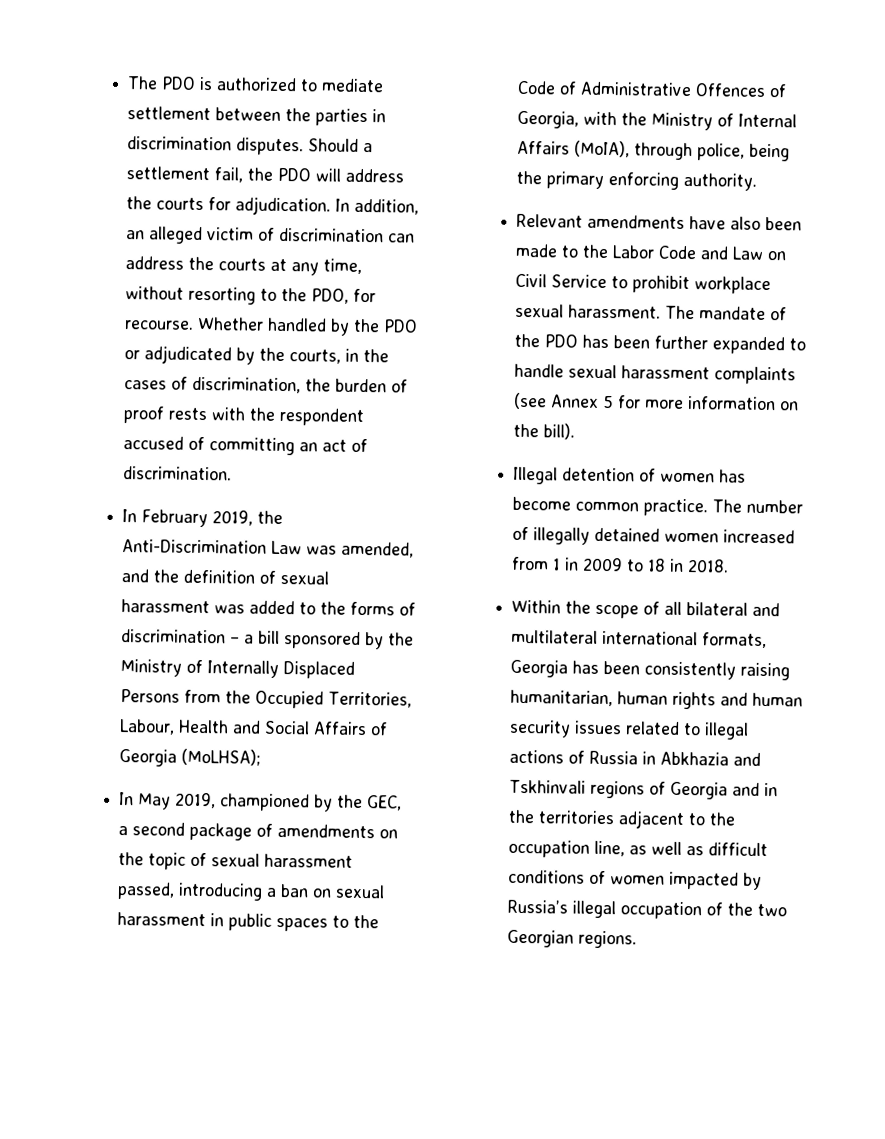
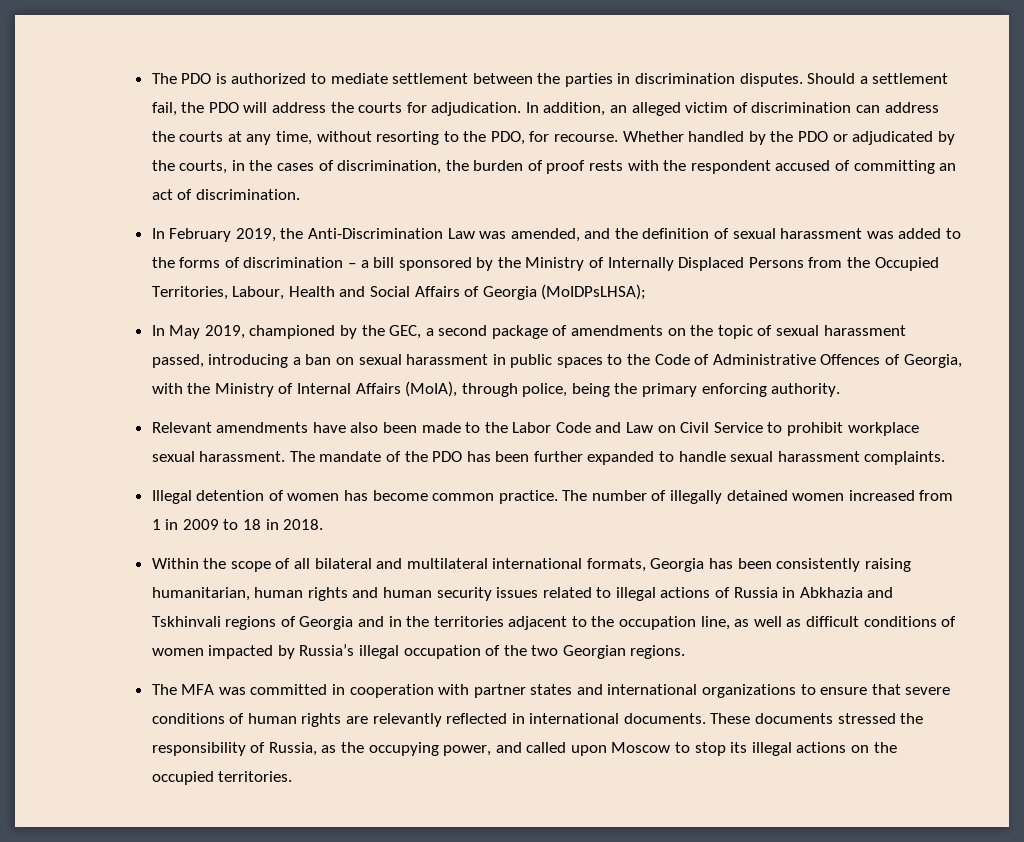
- In February 2019, the Anti-Discrimination Law was amended, and the definition of sexual harassment was added to the forms of discrimination – a bill sponsored by the Ministry of Internally Displaced Persons from the Occupied Territories, Labour, Health and Social Affairs of Georgia (MoLHSA);
+ In February 2019, the Anti-Discrimination Law was amended, and the definition of sexual harassment was added to the forms of discrimination – a bill sponsored by the Ministry of Internally Displaced Persons from the Occupied Territories, Labour, Health and Social Affairs of Georgia (MoIDPsLHSA);
- The mandate of the PDO has been further expanded to handle sexual harassment complaints (see Annex 5 for more information on the bill).
+ The mandate of the PDO has been further expanded to handle sexual harassment complaints.
+ The MFA was committed in cooperation with partner states and international organizations to ensure that severe conditions of human rights are relevantly reflected in international documents. These documents stressed the responsibility of Russia, as the occupying power, and called upon Moscow to stop its illegal actions on the occupied territories.

